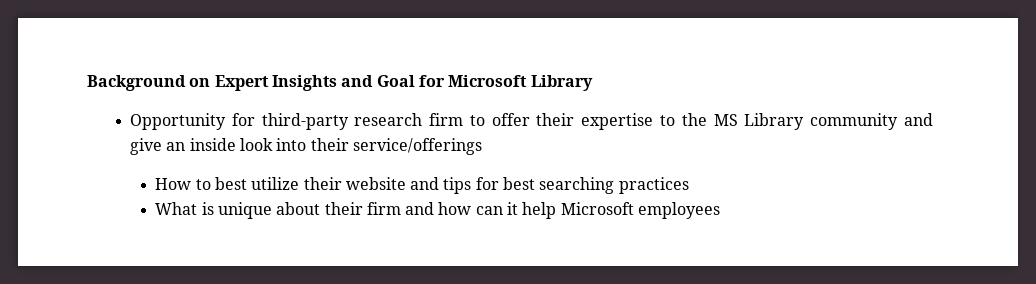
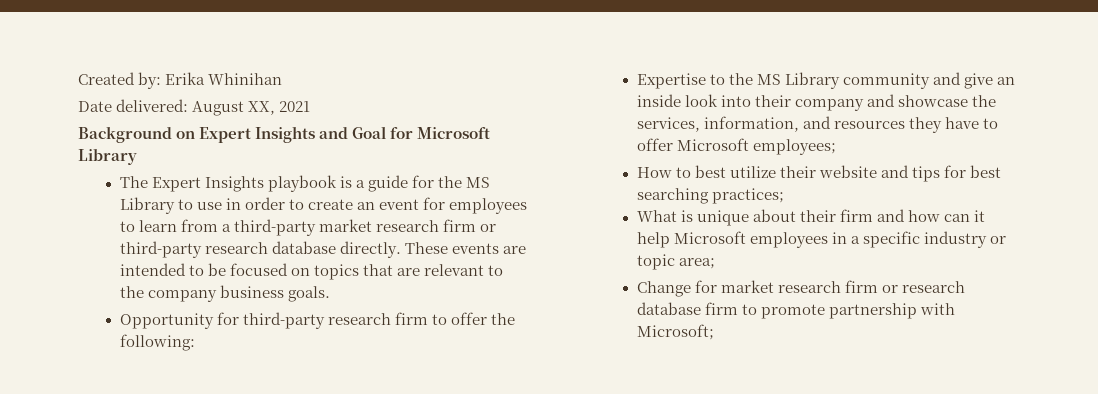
+ Created by: Erika Whinihan
+ Date delivered: August XX, 2021
+ The Expert Insights playbook is a guide for the MS Library to use in order to create an event for employees to learn from a third-party market research firm or third-party research database directly. These events are intended to be focused on topics that are relevant to the company business goals.
- Opportunity for third-party research firm to offer their expertise to the MS Library community and give an inside look into their service/offerings
+ Opportunity for third-party research firm to offer the following:
+ Expertise to the MS Library community and give an inside look into their company and showcase the services, information, and resources they have to offer Microsoft employees;
- How to best utilize their website and tips for best searching practices
+ How to best utilize their website and tips for best searching practices;
- What is unique about their firm and how can it help Microsoft employees
+ What is unique about their firm and how can it help Microsoft employees in a specific industry or topic area;
+ Change for market research firm or research database firm to promote partnership with Microsoft;

